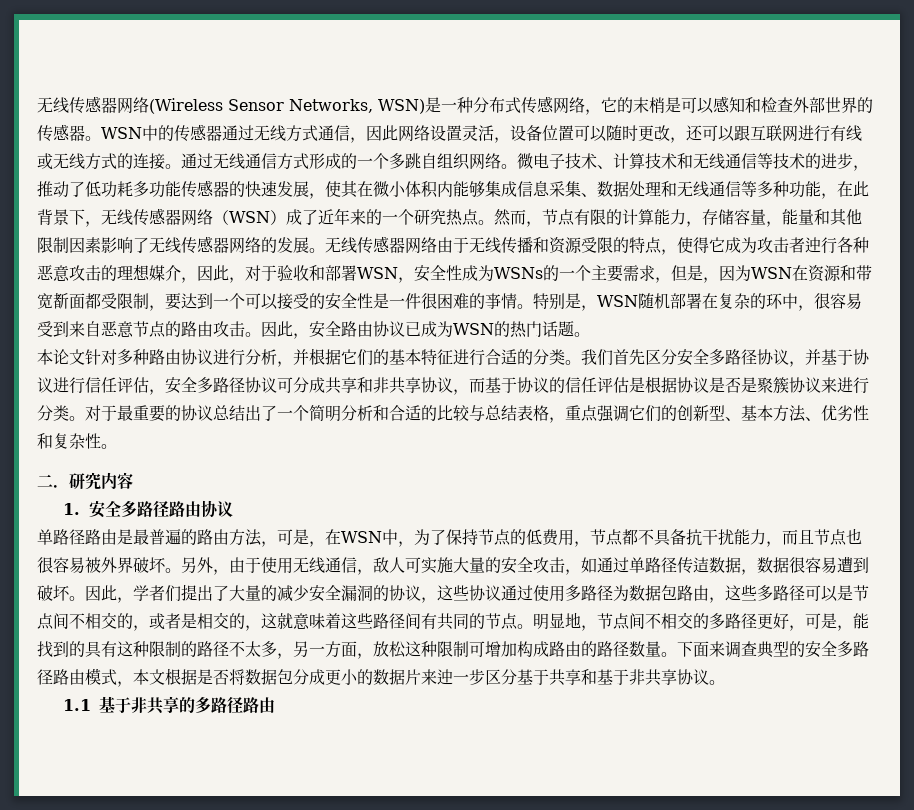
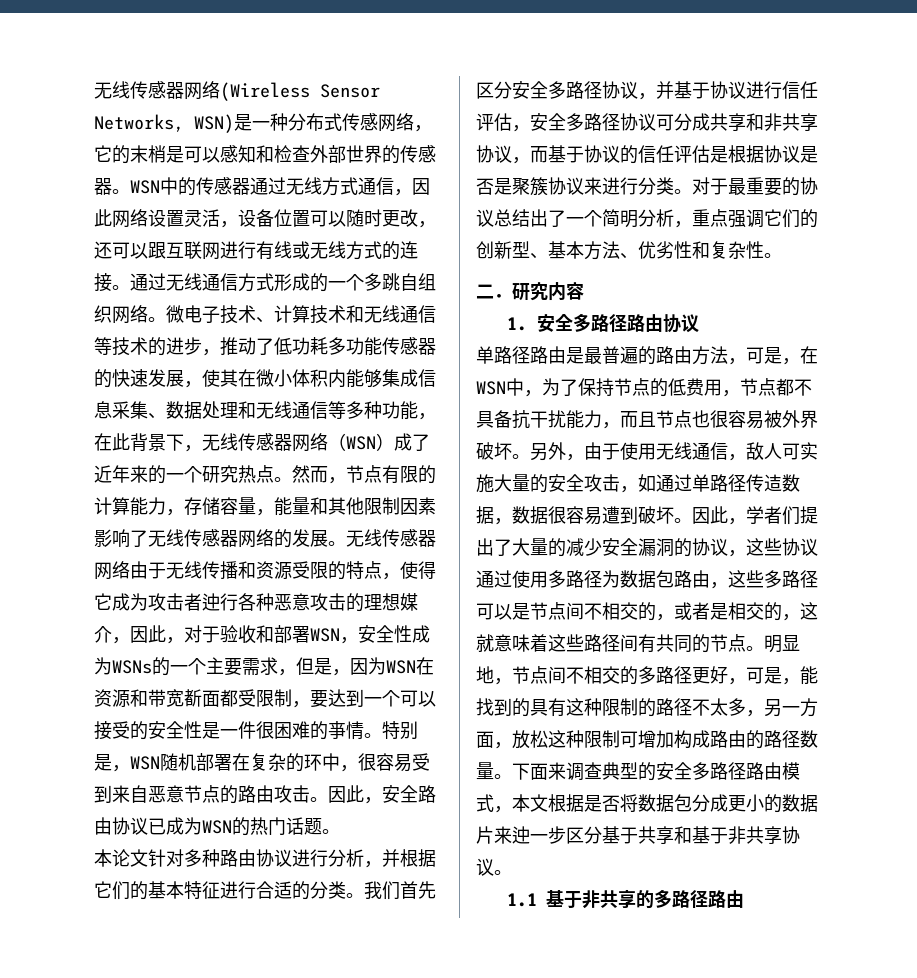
- 对于最重要的协议总结出了一个简明分析和合适的比较与总结表格，重点强调它们的创新型、基本方法、优劣性和复杂性。
+ 对于最重要的协议总结出了一个简明分析，重点强调它们的创新型、基本方法、优劣性和复杂性。

